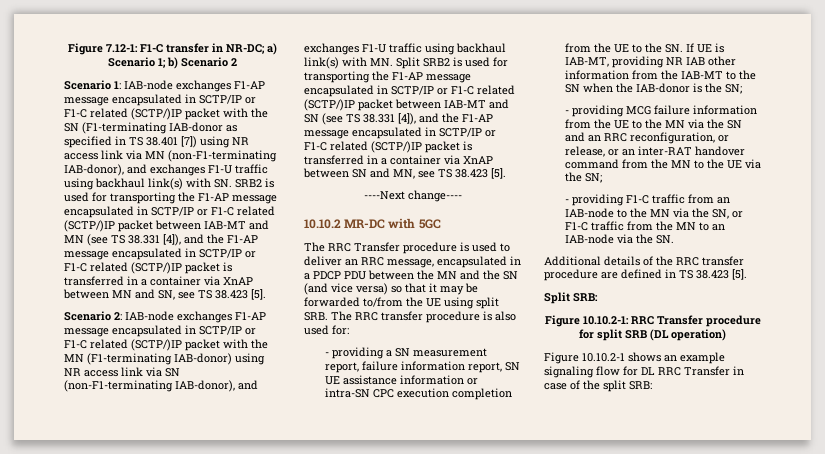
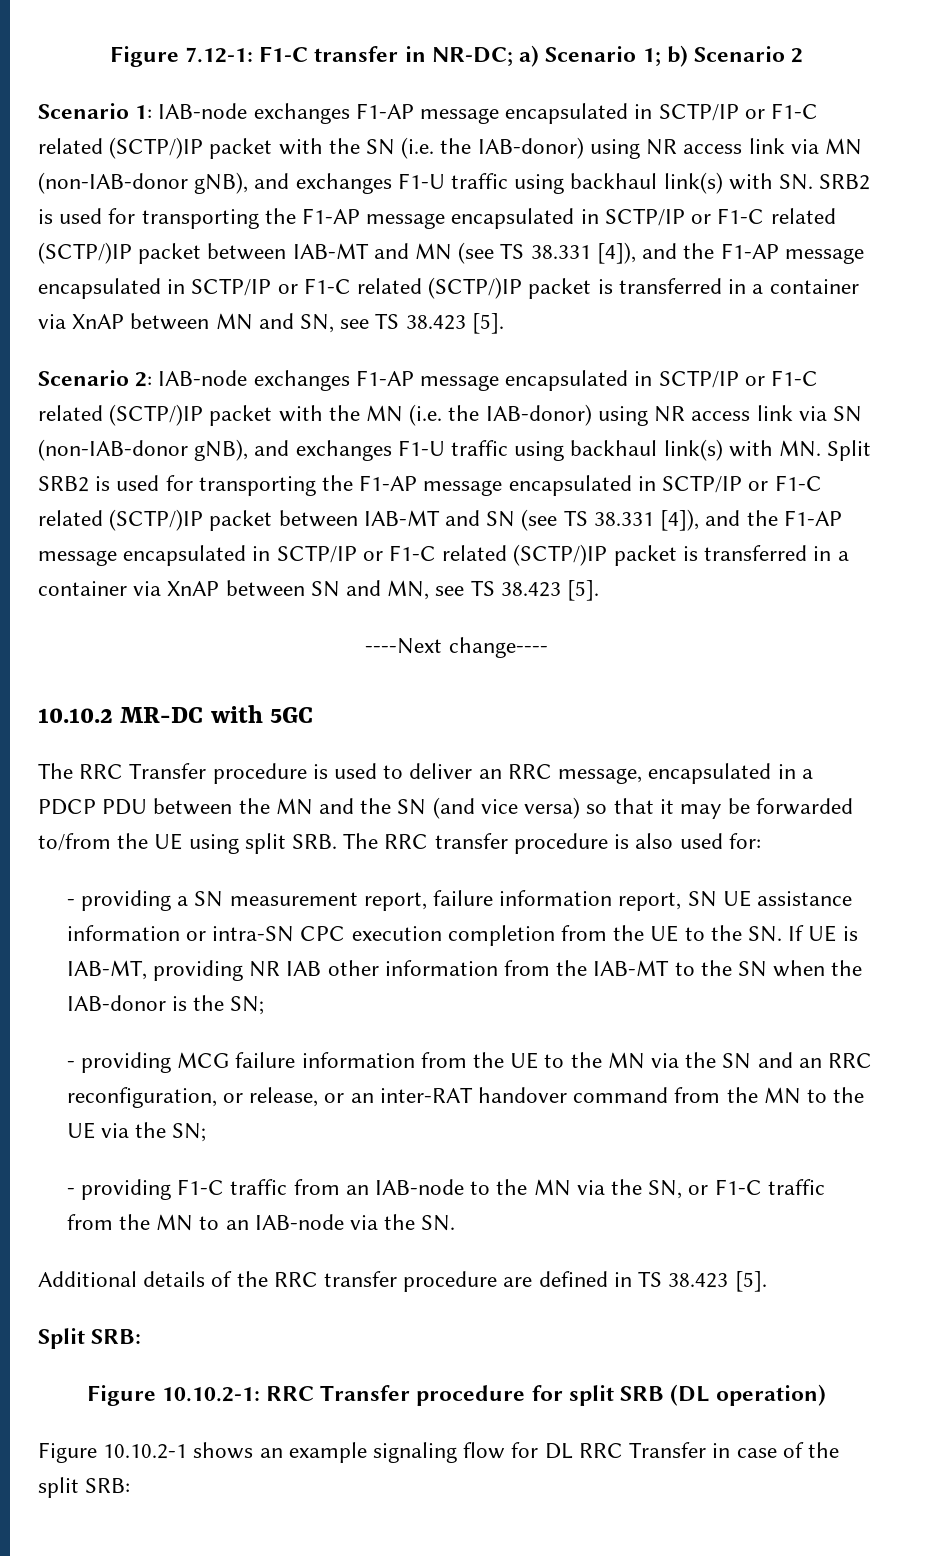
- IAB-node exchanges F1-AP message encapsulated in SCTP/IP or F1-C related (SCTP/)IP packet with the SN (F1-terminating IAB-donor as specified in TS 38.401 [7]) using NR access link via MN (non-F1-terminating IAB-donor), and exchanges F1-U traffic using backhaul link(s) with SN. SRB2 is used for transporting the F1-AP message encapsulated in SCTP/IP or F1-C related (SCTP/)IP packet between IAB-MT and MN (see TS 38.331 [4]), and the F1-AP message encapsulated in SCTP/IP or F1-C related (SCTP/)IP packet is transferred in a container via XnAP between MN and SN, see TS 38.423 [5].
+ IAB-node exchanges F1-AP message encapsulated in SCTP/IP or F1-C related (SCTP/)IP packet with the SN (i.e. the IAB-donor) using NR access link via MN (non-IAB-donor gNB), and exchanges F1-U traffic using backhaul link(s) with SN. SRB2 is used for transporting the F1-AP message encapsulated in SCTP/IP or F1-C related (SCTP/)IP packet between IAB-MT and MN (see TS 38.331 [4]), and the F1-AP message encapsulated in SCTP/IP or F1-C related (SCTP/)IP packet is transferred in a container via XnAP between MN and SN, see TS 38.423 [5].
- IAB-node exchanges F1-AP message encapsulated in SCTP/IP or F1-C related (SCTP/)IP packet with the MN (F1-terminating IAB-donor) using NR access link via SN (non-F1-terminating IAB-donor), and exchanges F1-U traffic using backhaul link(s) with MN. Split SRB2 is used for transporting the F1-AP message encapsulated in SCTP/IP or F1-C related (SCTP/)IP packet between IAB-MT and SN (see TS 38.331 [4]), and the F1-AP message encapsulated in SCTP/IP or F1-C related (SCTP/)IP packet is transferred in a container via XnAP between SN and MN, see TS 38.423 [5].
+ IAB-node exchanges F1-AP message encapsulated in SCTP/IP or F1-C related (SCTP/)IP packet with the MN (i.e. the IAB-donor) using NR access link via SN (non-IAB-donor gNB), and exchanges F1-U traffic using backhaul link(s) with MN. Split SRB2 is used for transporting the F1-AP message encapsulated in SCTP/IP or F1-C related (SCTP/)IP packet between IAB-MT and SN (see TS 38.331 [4]), and the F1-AP message encapsulated in SCTP/IP or F1-C related (SCTP/)IP packet is transferred in a container via XnAP between SN and MN, see TS 38.423 [5].

